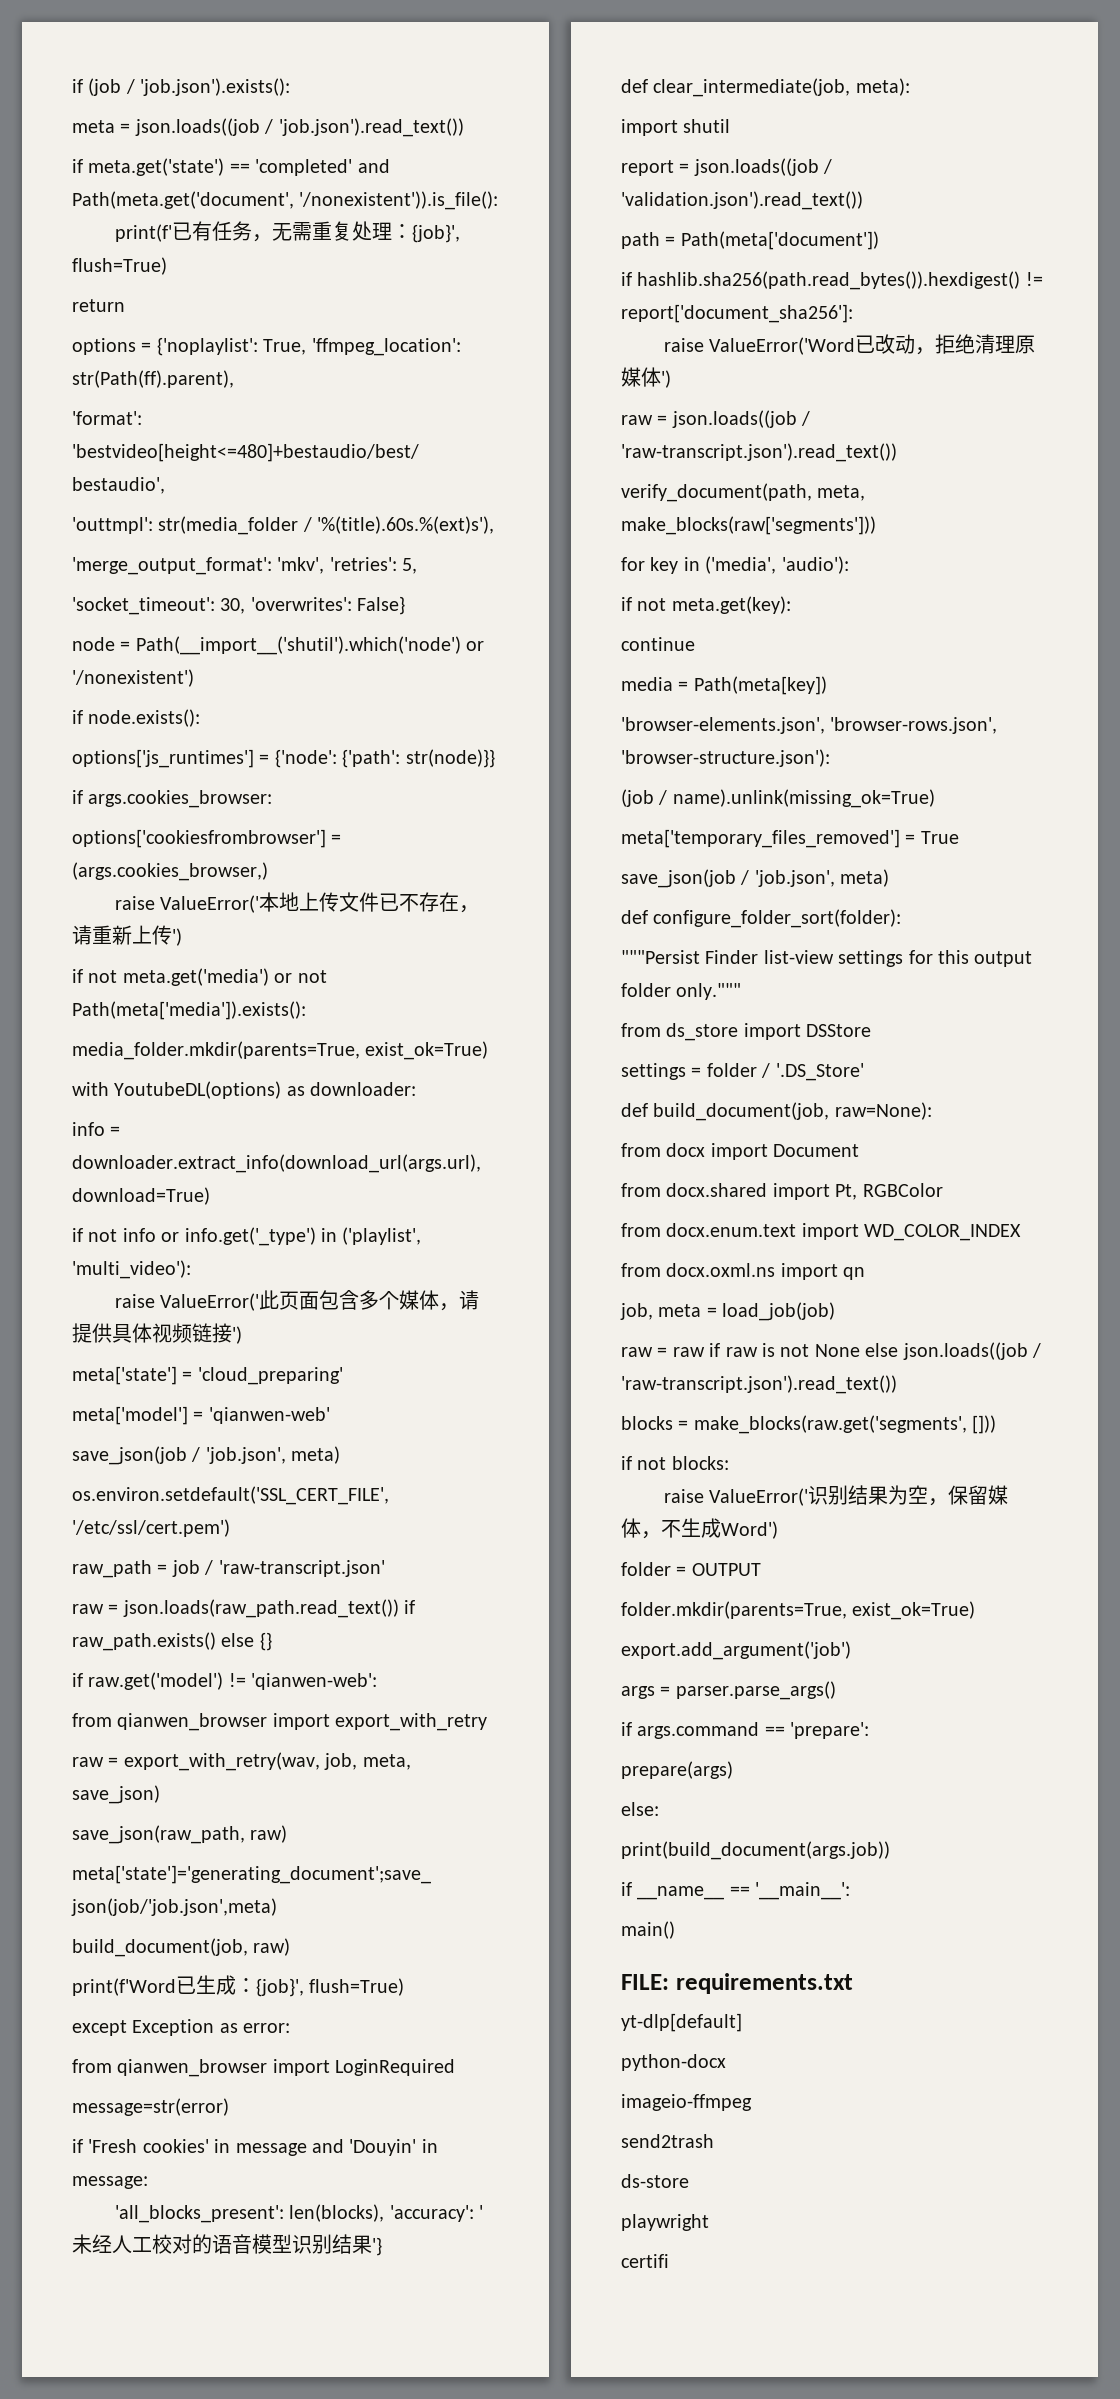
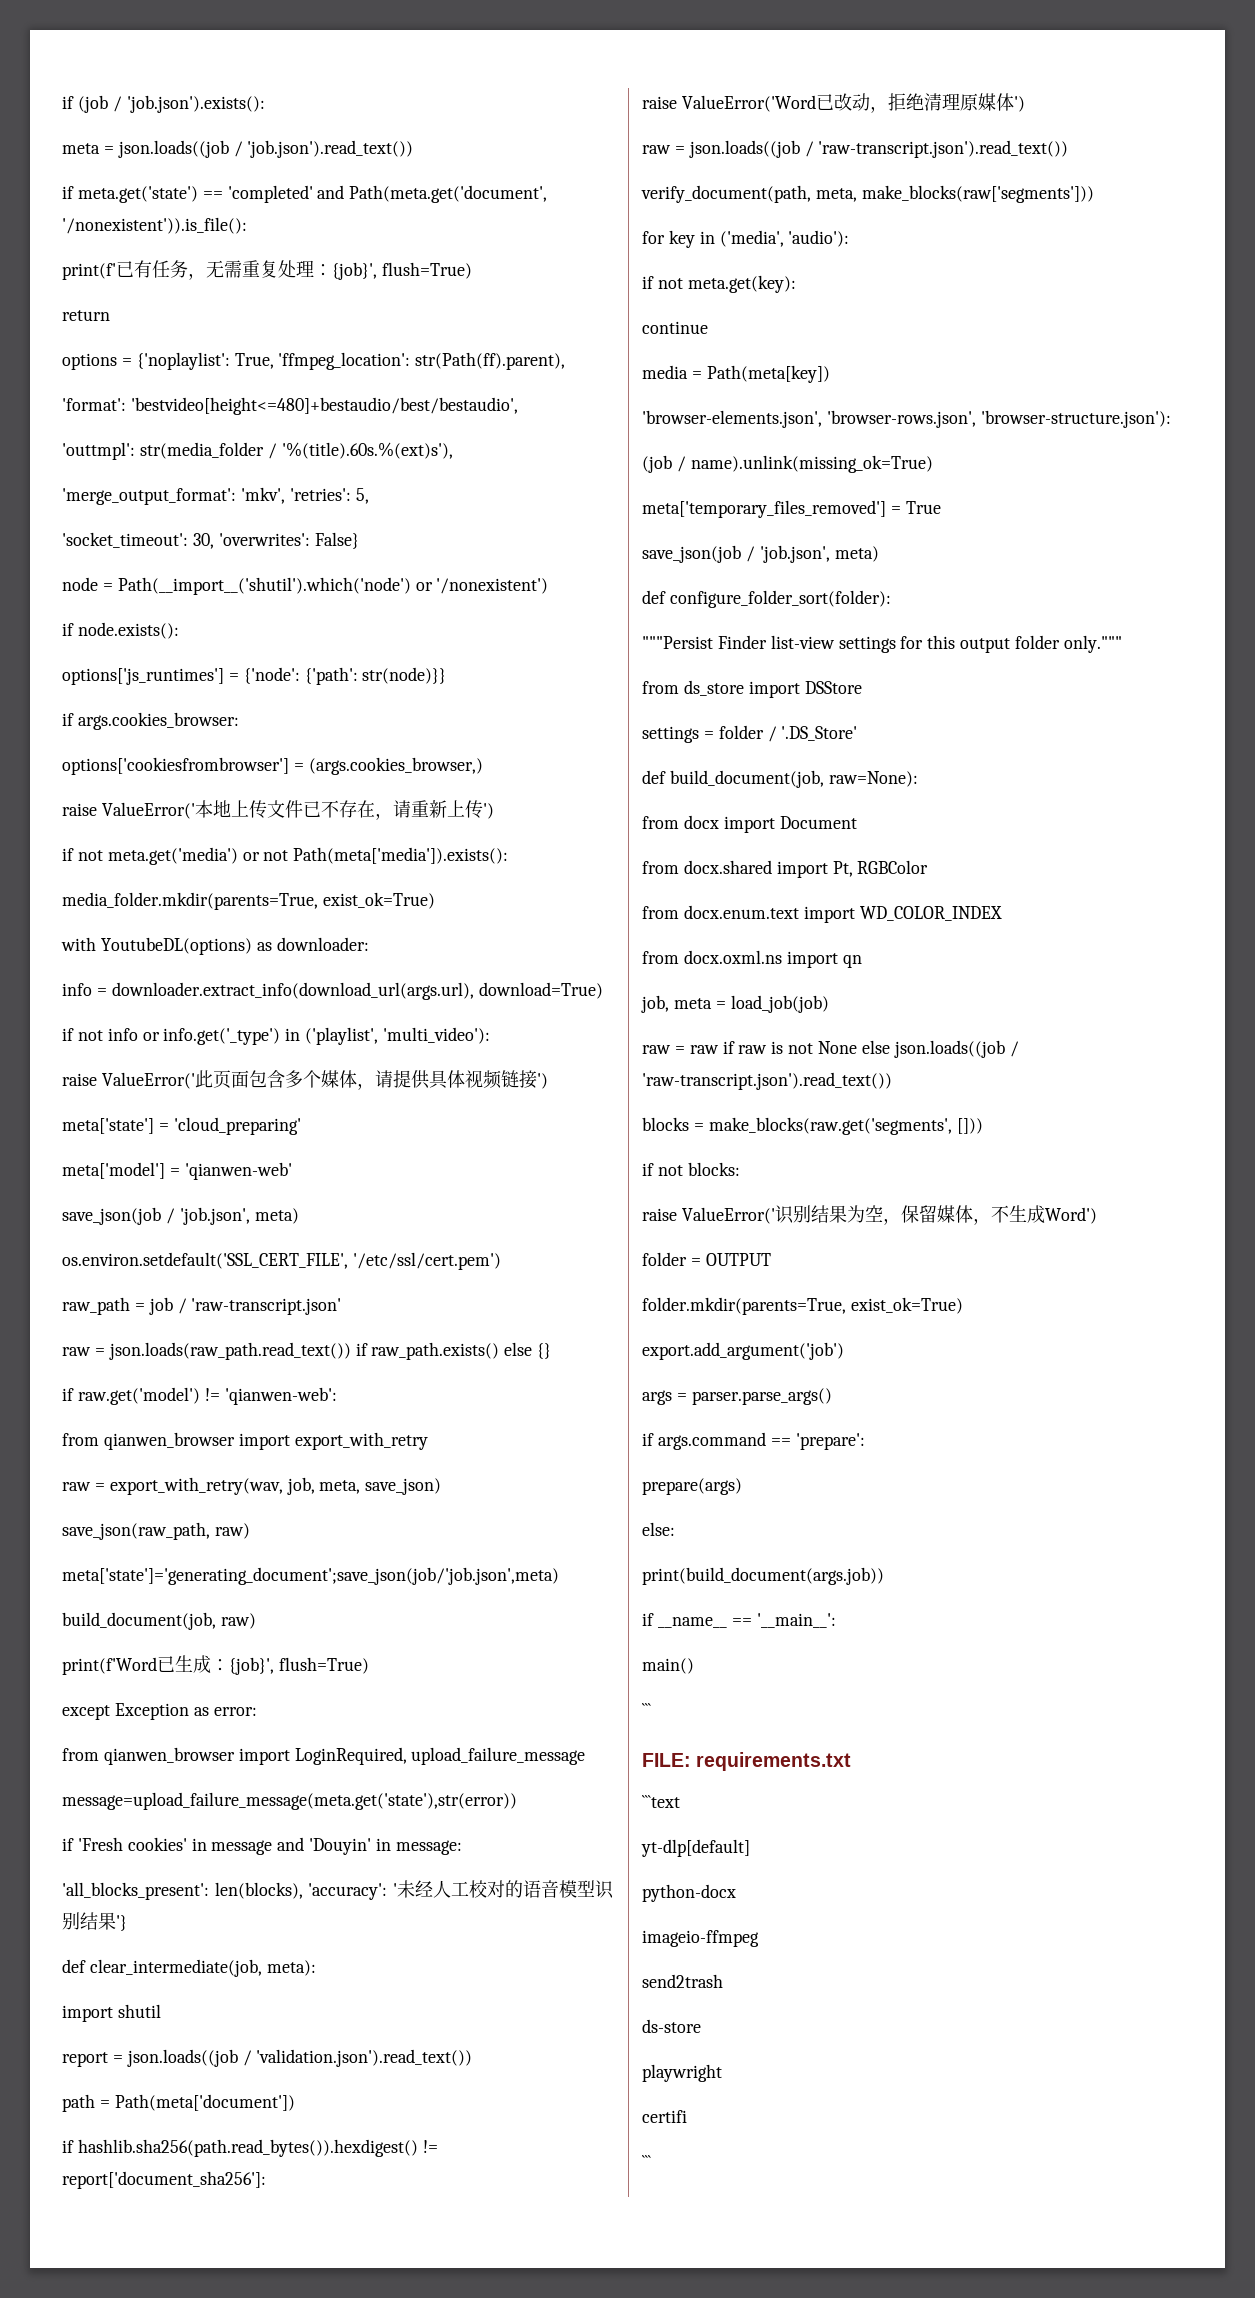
- from qianwen_browser import LoginRequired
- message=str(error)
+ from qianwen_browser import LoginRequired, upload_failure_message
+ message=upload_failure_message(meta.get('state'),str(error))
  main()
+ ```
+ ```text
  certifi
+ ```

